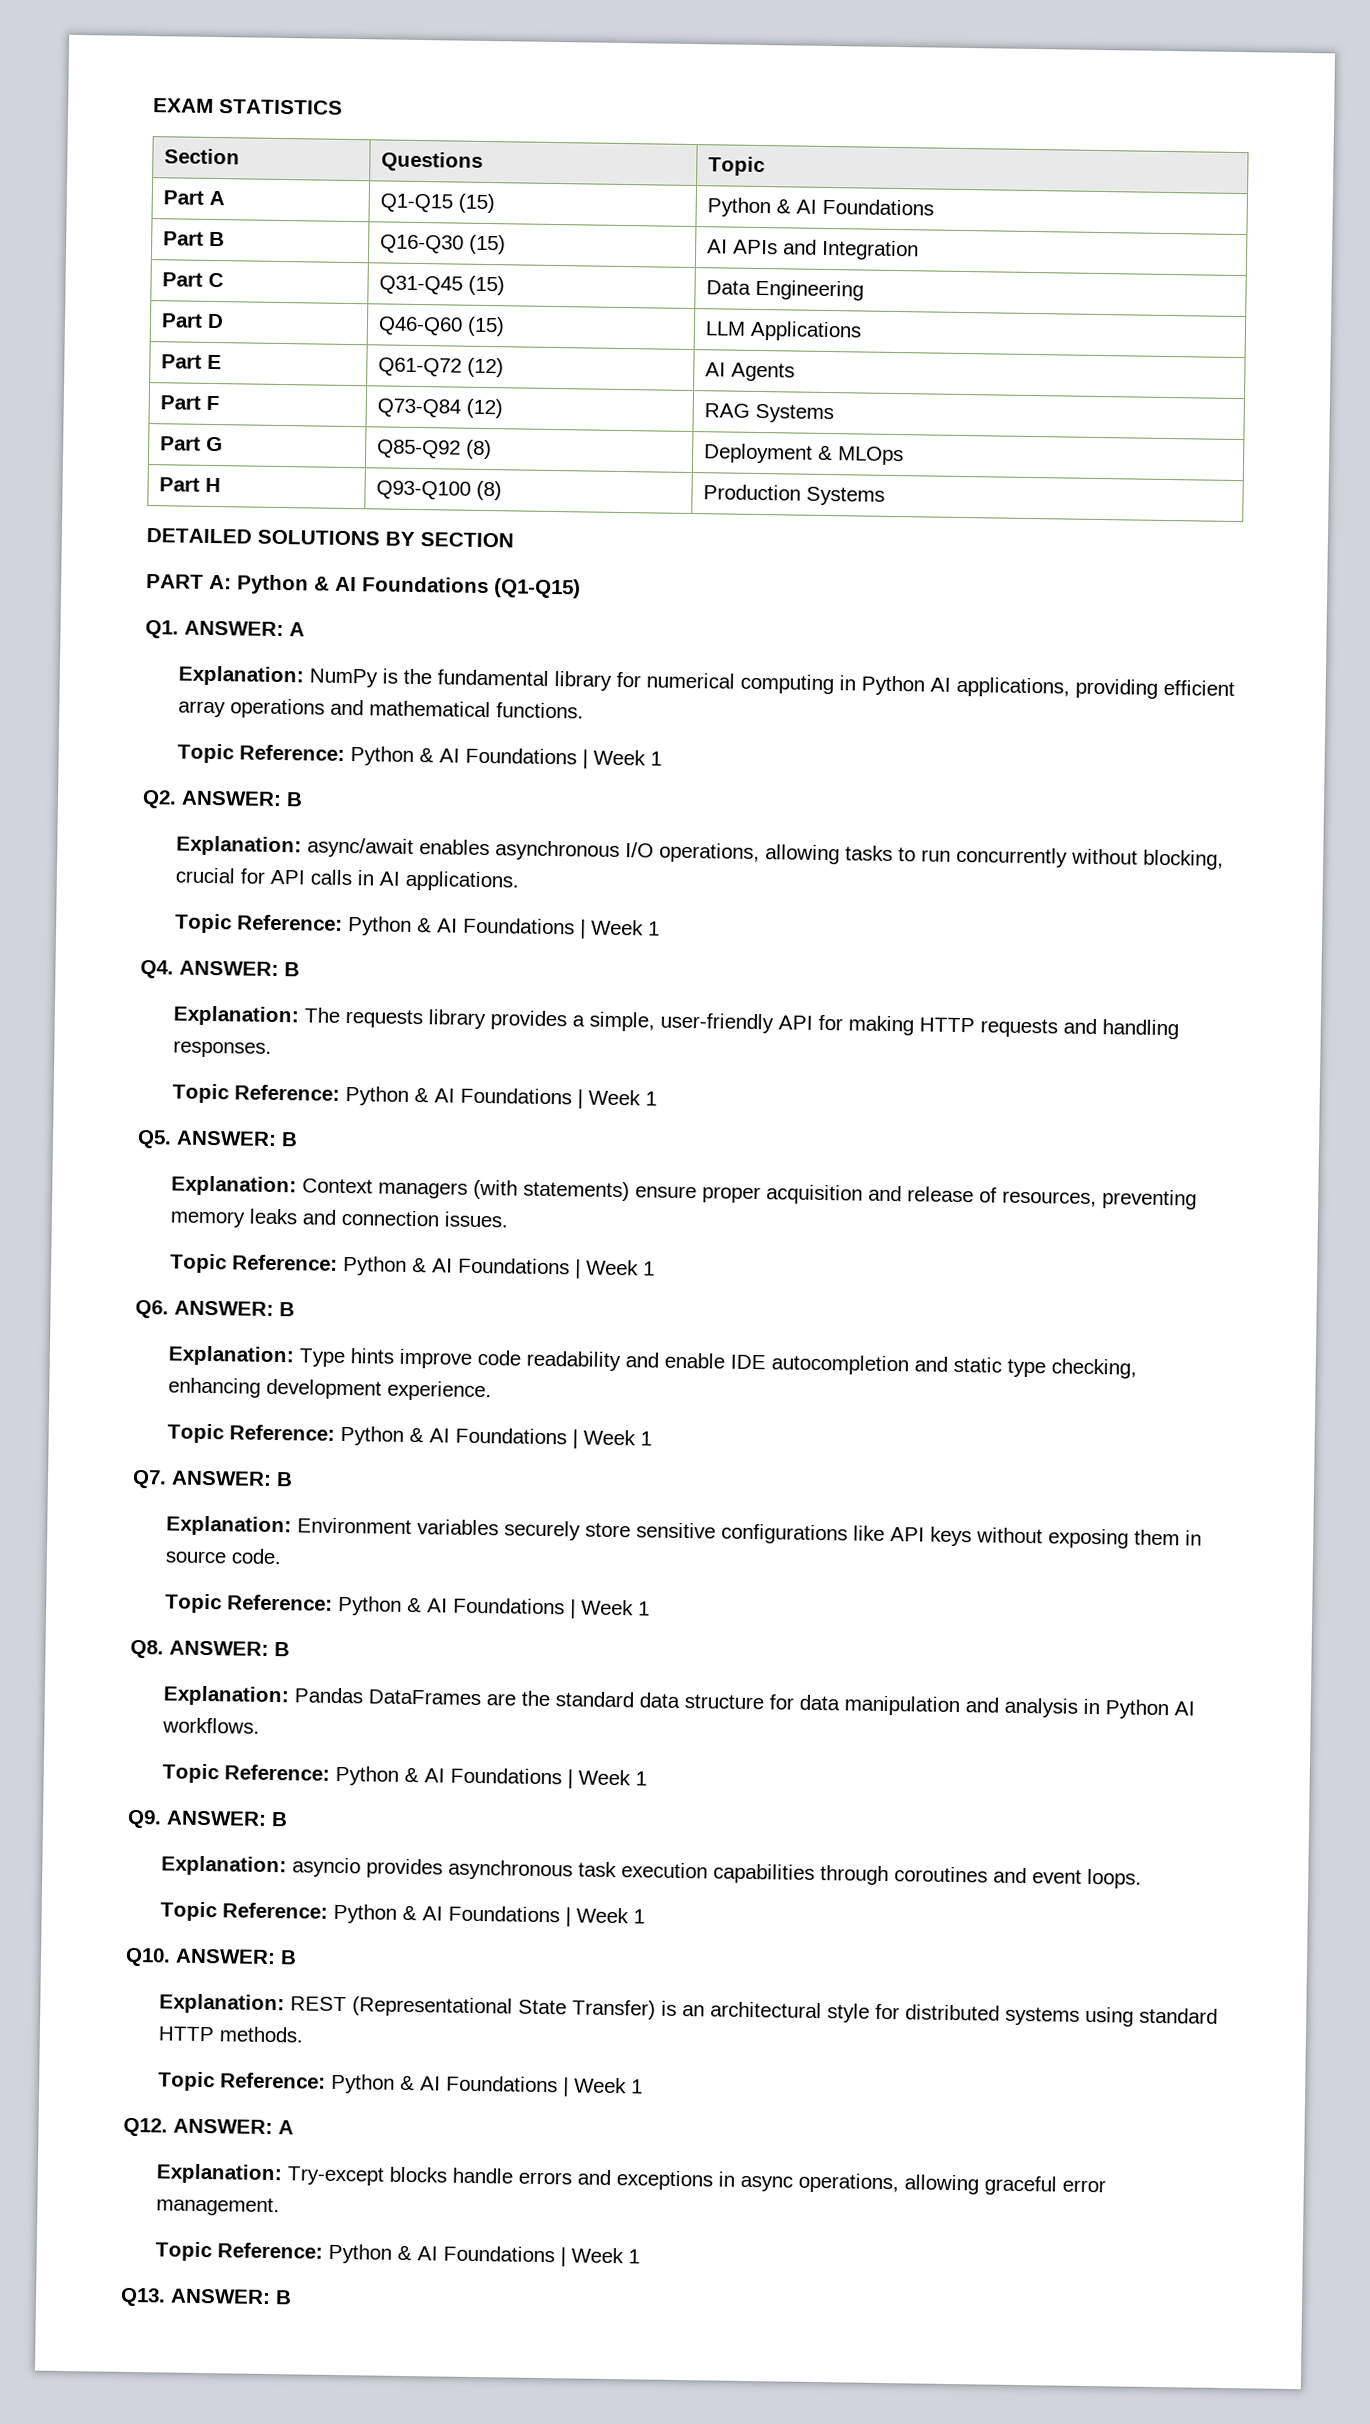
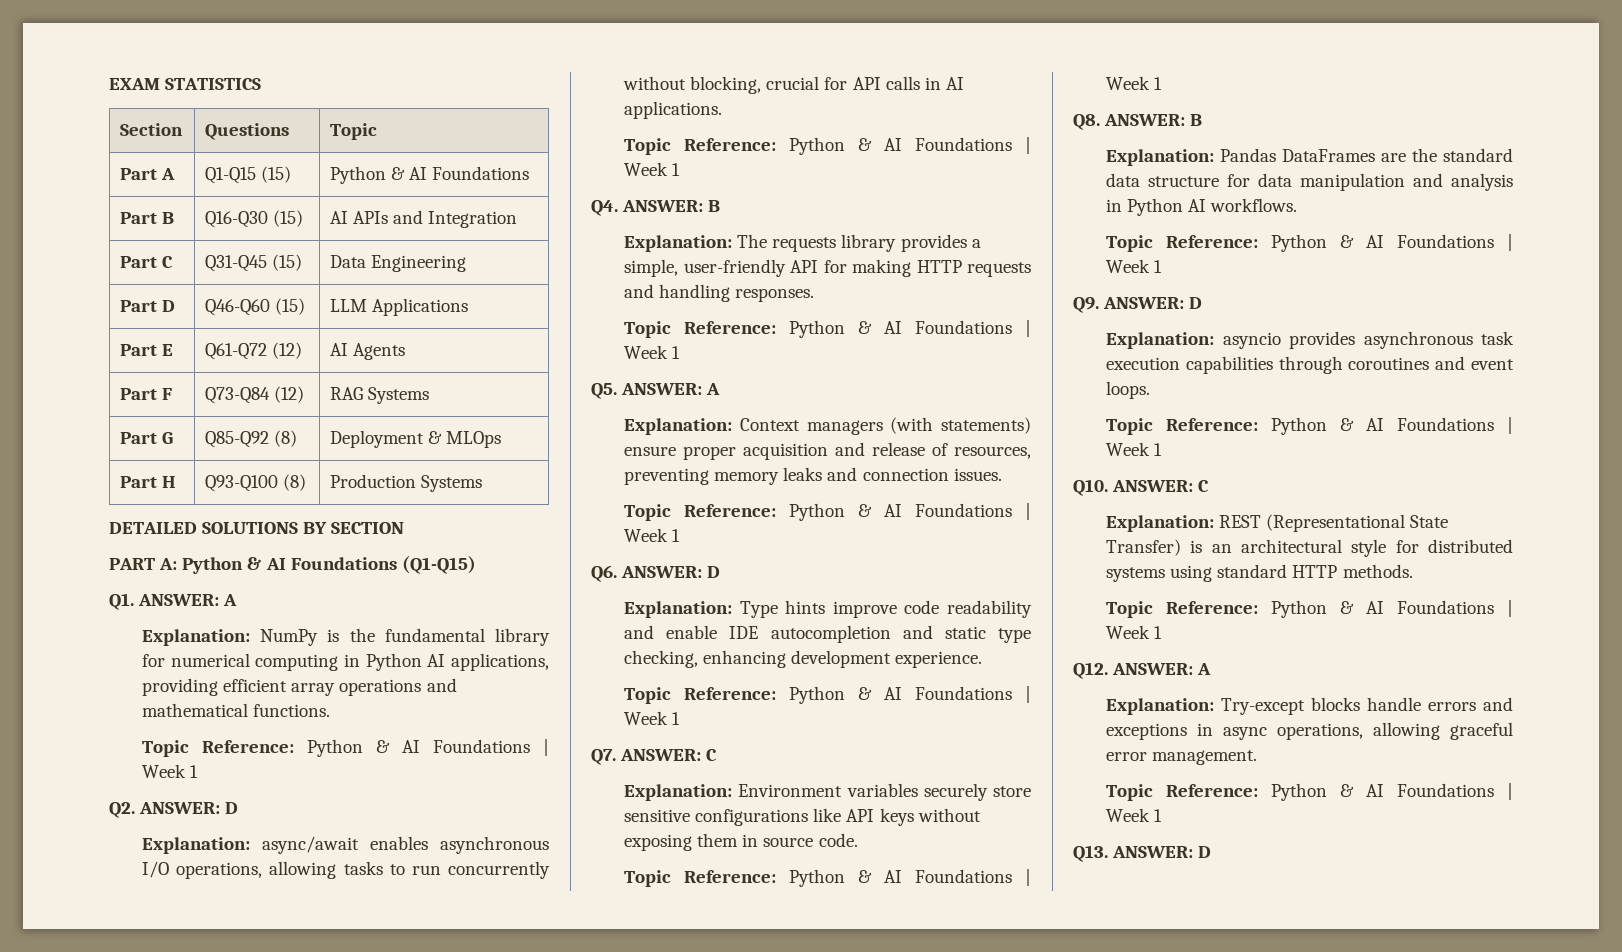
- Q2. ANSWER: B
+ Q2. ANSWER: D
- Q5. ANSWER: B
+ Q5. ANSWER: A
- Q6. ANSWER: B
+ Q6. ANSWER: D
- Q7. ANSWER: B
+ Q7. ANSWER: C
- Q9. ANSWER: B
+ Q9. ANSWER: D
- Q10. ANSWER: B
+ Q10. ANSWER: C
- Q13. ANSWER: B
+ Q13. ANSWER: D

